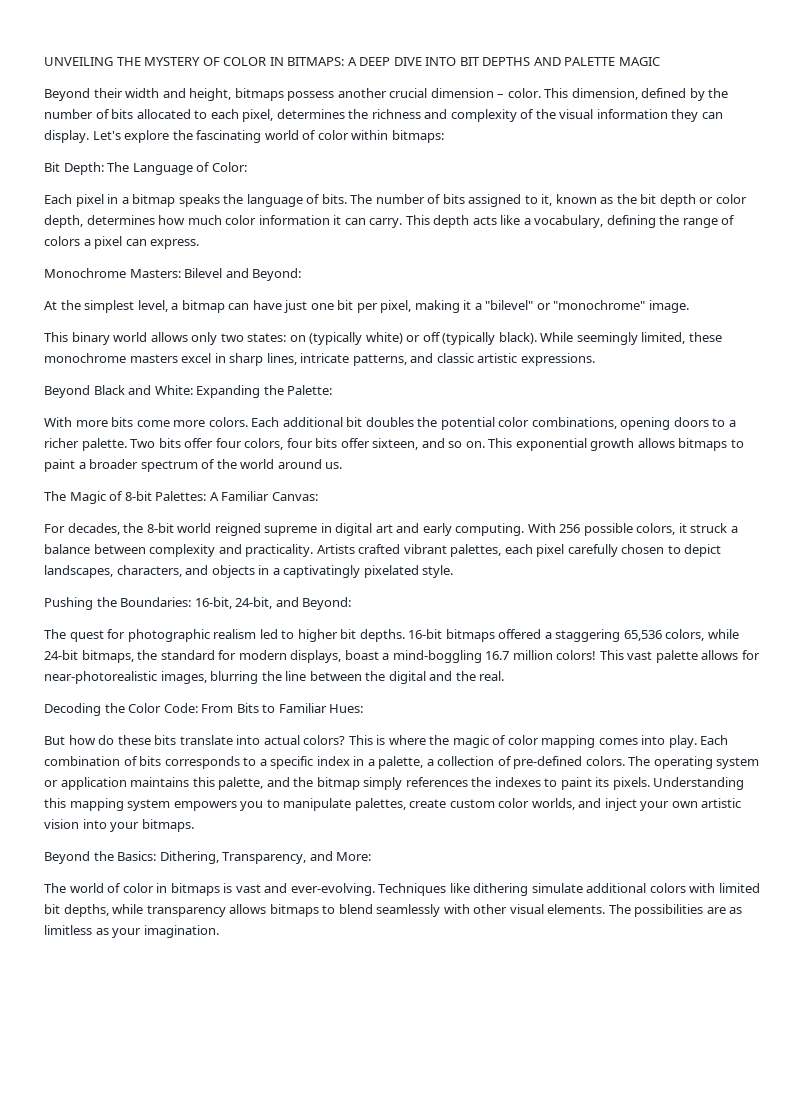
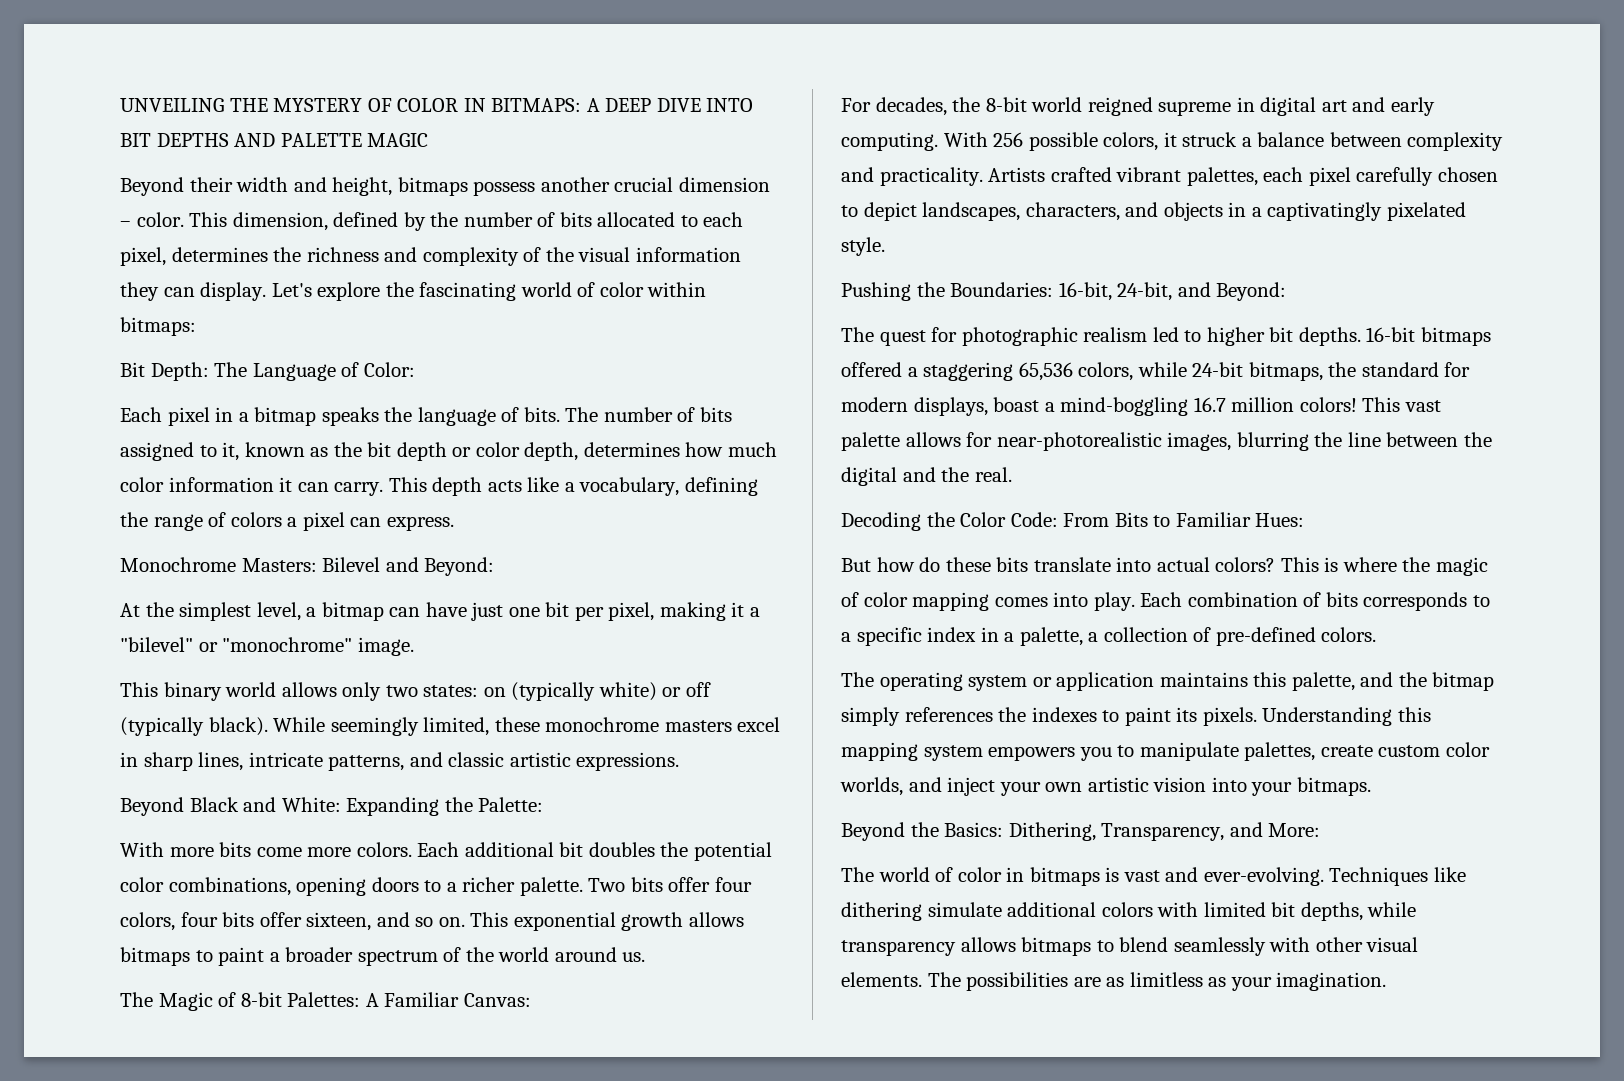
- Each combination of bits corresponds to a specific index in a palette, a collection of pre-defined colors. The operating system or application maintains this palette, and the bitmap simply references the indexes to paint its pixels.
+ Each combination of bits corresponds to a specific index in a palette, a collection of pre-defined colors.
+ The operating system or application maintains this palette, and the bitmap simply references the indexes to paint its pixels.

